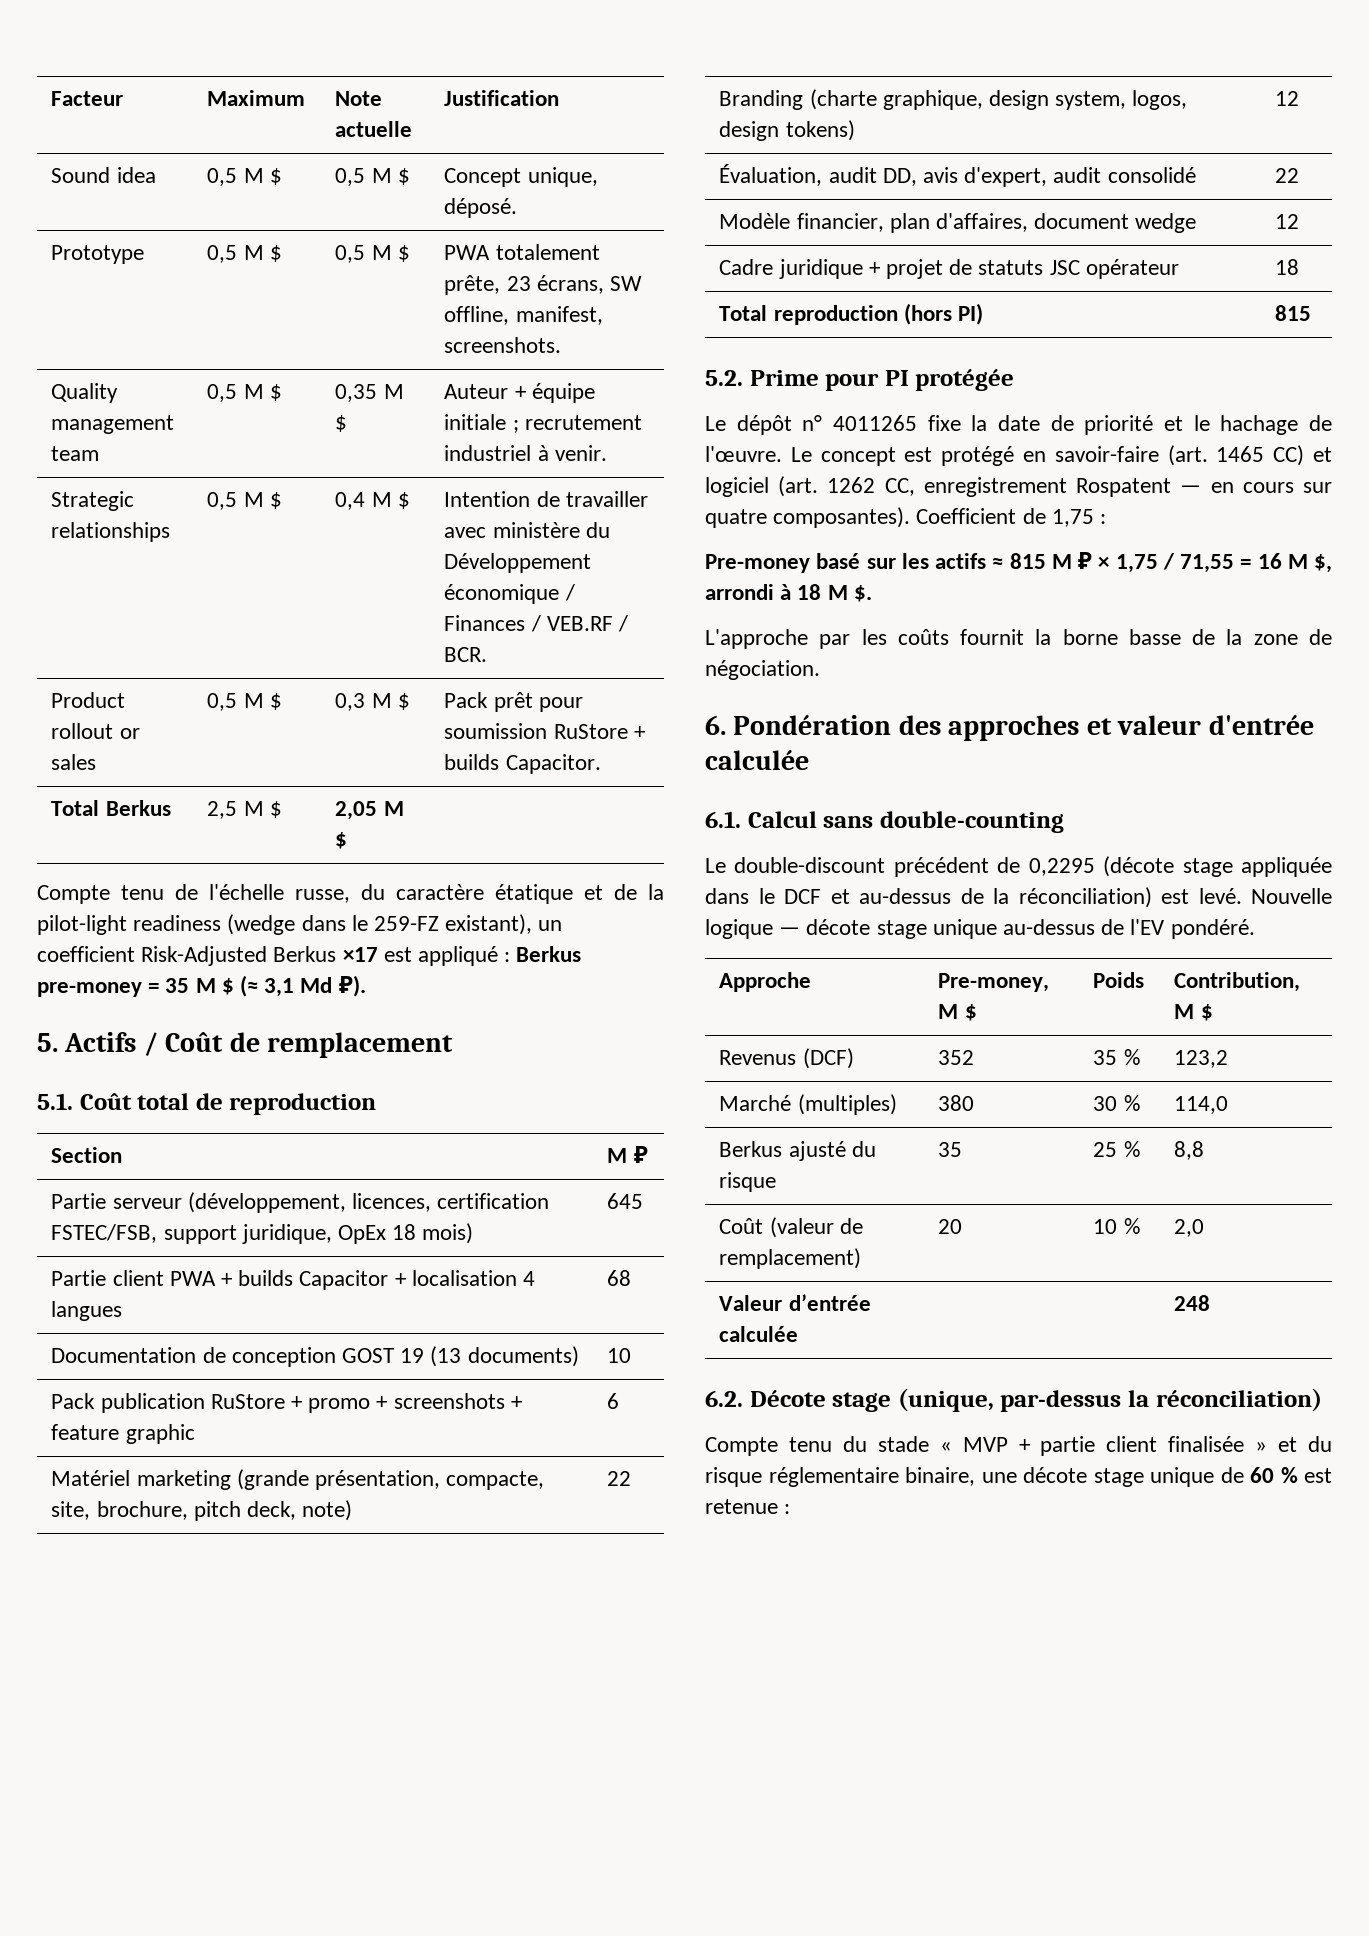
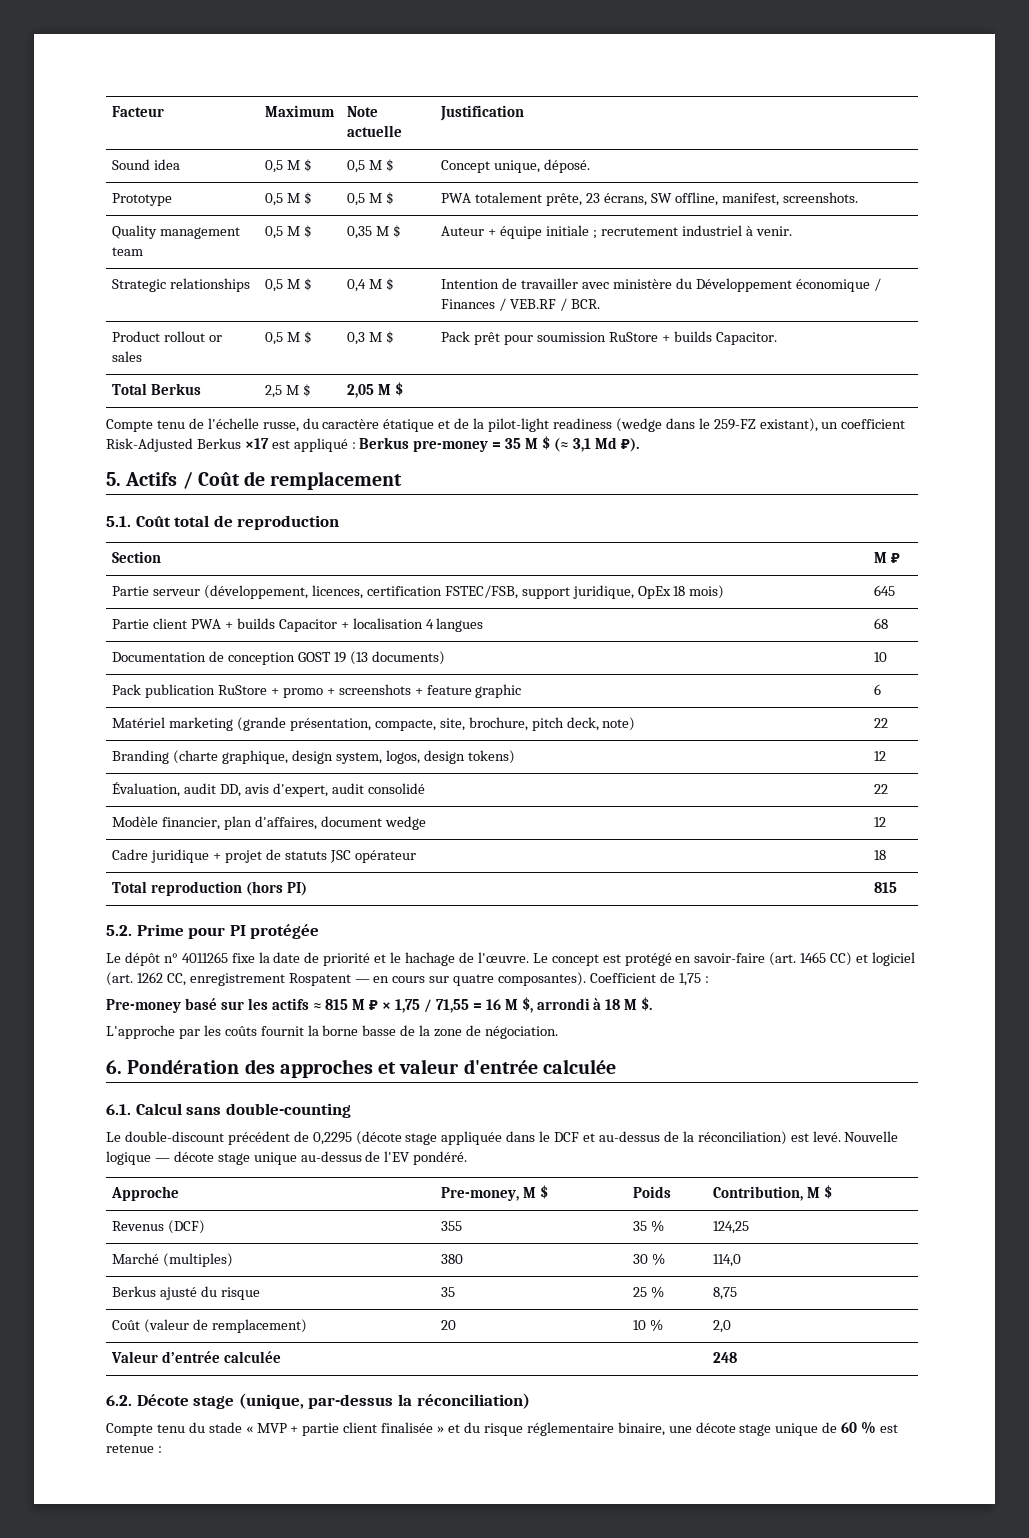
- Revenus (DCF) | 352 | 35 % | 123,2
+ Revenus (DCF) | 355 | 35 % | 124,25
- Berkus ajusté du risque | 35 | 25 % | 8,8
+ Berkus ajusté du risque | 35 | 25 % | 8,75

